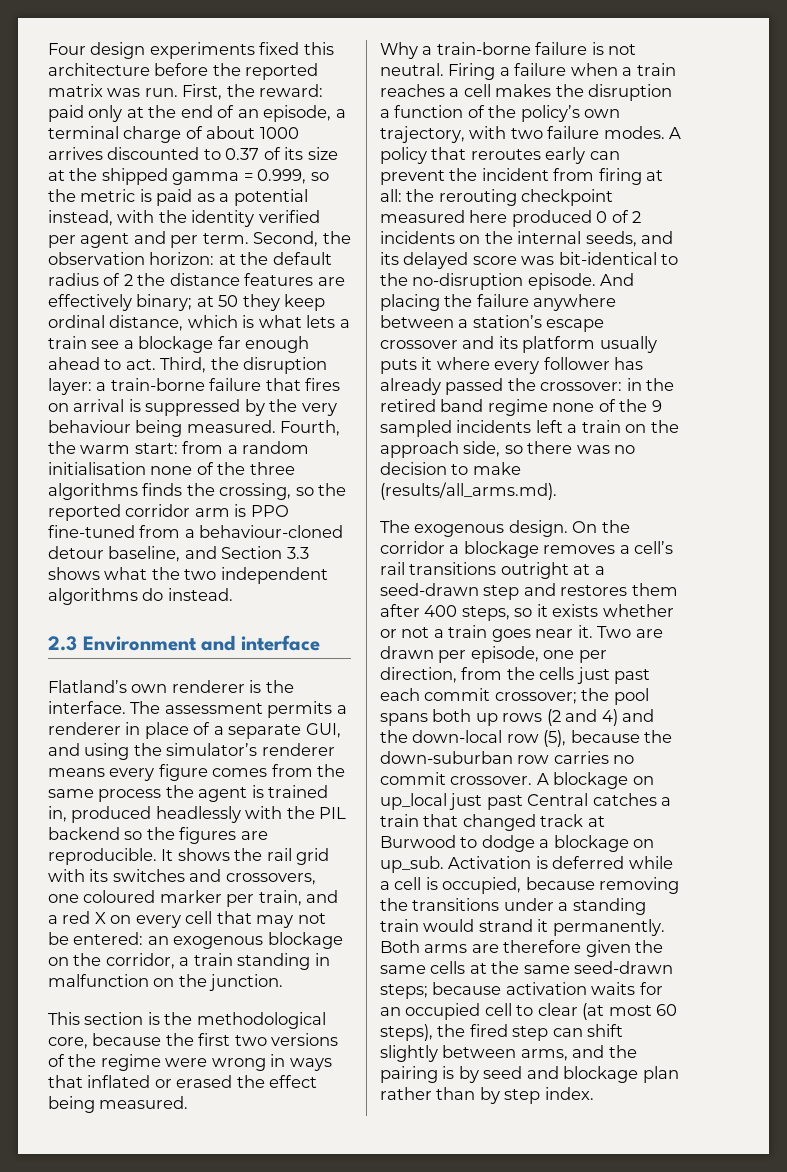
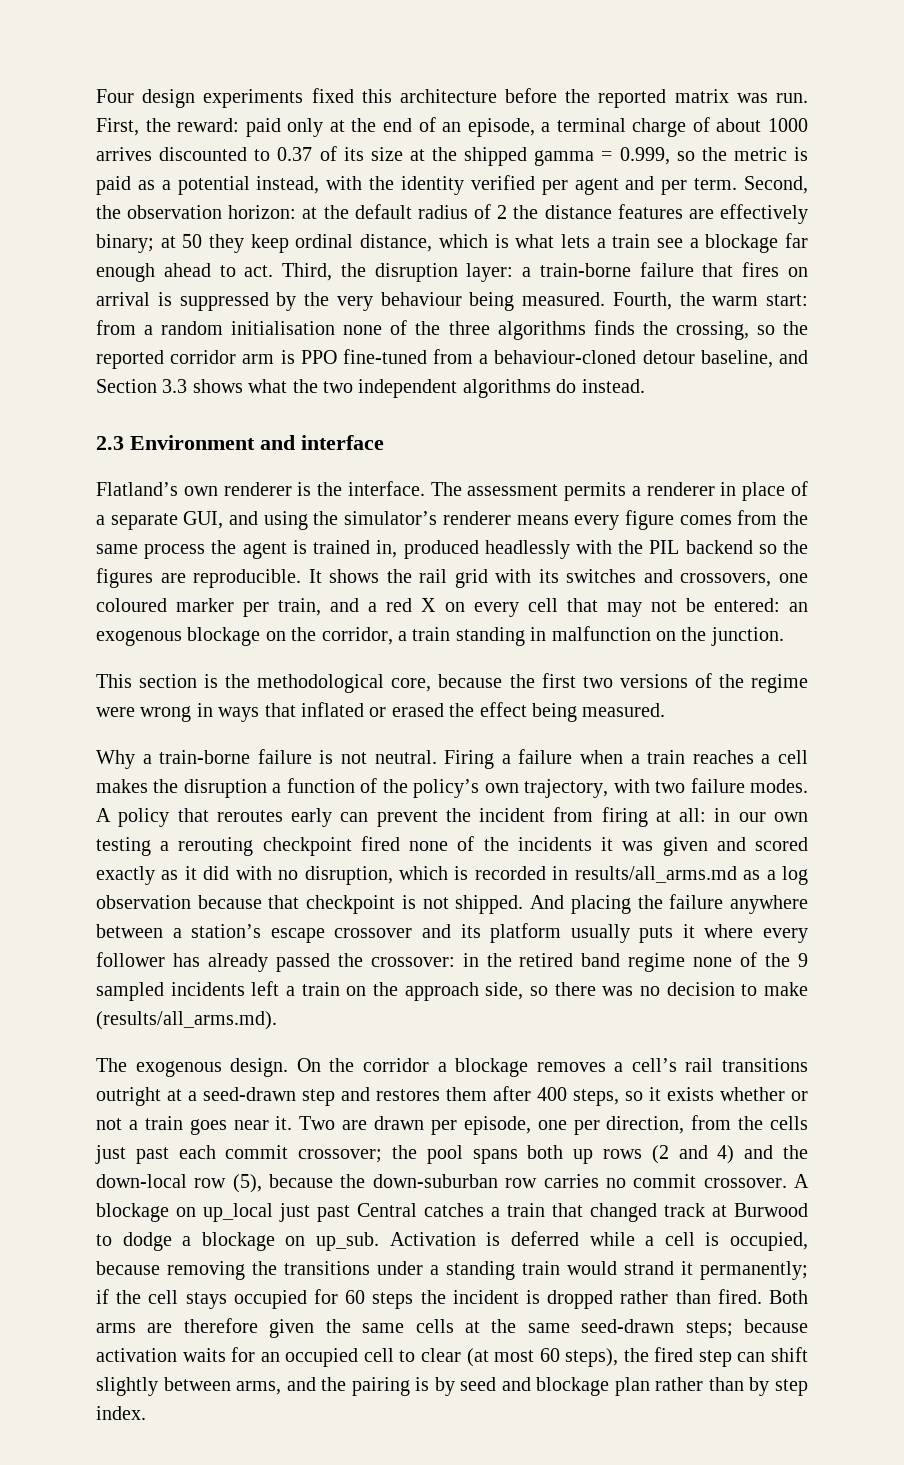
- A policy that reroutes early can prevent the incident from firing at all: the rerouting checkpoint measured here produced 0 of 2 incidents on the internal seeds, and its delayed score was bit-identical to the no-disruption episode.
+ A policy that reroutes early can prevent the incident from firing at all: in our own testing a rerouting checkpoint fired none of the incidents it was given and scored exactly as it did with no disruption, which is recorded in results/all_arms.md as a log observation because that checkpoint is not shipped.
- Activation is deferred while a cell is occupied, because removing the transitions under a standing train would strand it permanently.
+ Activation is deferred while a cell is occupied, because removing the transitions under a standing train would strand it permanently; if the cell stays occupied for 60 steps the incident is dropped rather than fired.

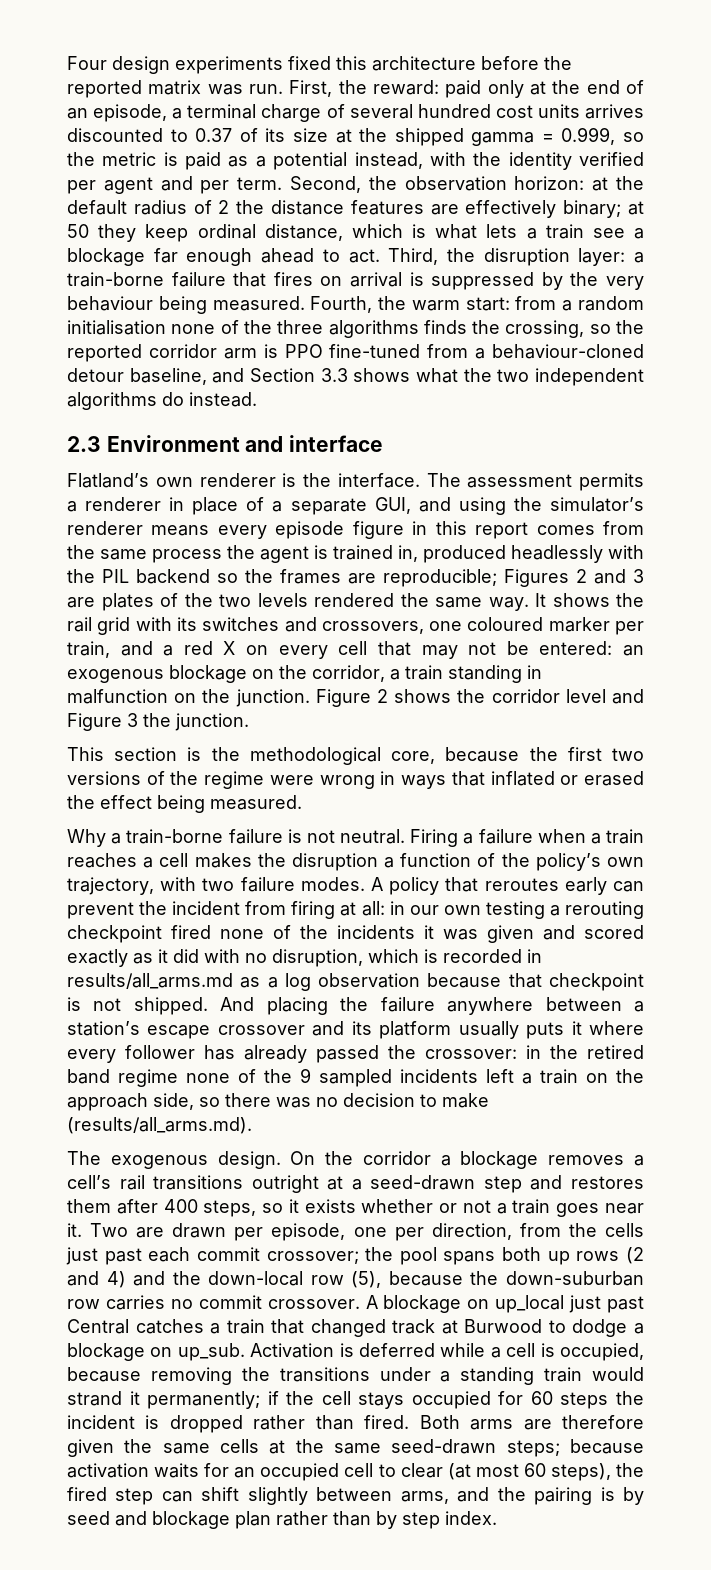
- First, the reward: paid only at the end of an episode, a terminal charge of about 1000 arrives discounted to 0.37 of its size at the shipped gamma = 0.999, so the metric is paid as a potential instead, with the identity verified per agent and per term.
+ First, the reward: paid only at the end of an episode, a terminal charge of several hundred cost units arrives discounted to 0.37 of its size at the shipped gamma = 0.999, so the metric is paid as a potential instead, with the identity verified per agent and per term.
- The assessment permits a renderer in place of a separate GUI, and using the simulator’s renderer means every figure comes from the same process the agent is trained in, produced headlessly with the PIL backend so the figures are reproducible.
+ The assessment permits a renderer in place of a separate GUI, and using the simulator’s renderer means every episode figure in this report comes from the same process the agent is trained in, produced headlessly with the PIL backend so the frames are reproducible; Figures 2 and 3 are plates of the two levels rendered the same way.
+ Figure 2 shows the corridor level and Figure 3 the junction.

